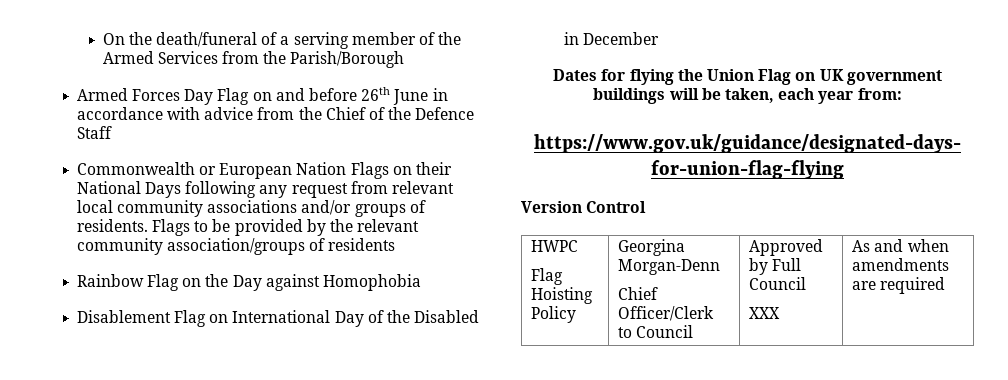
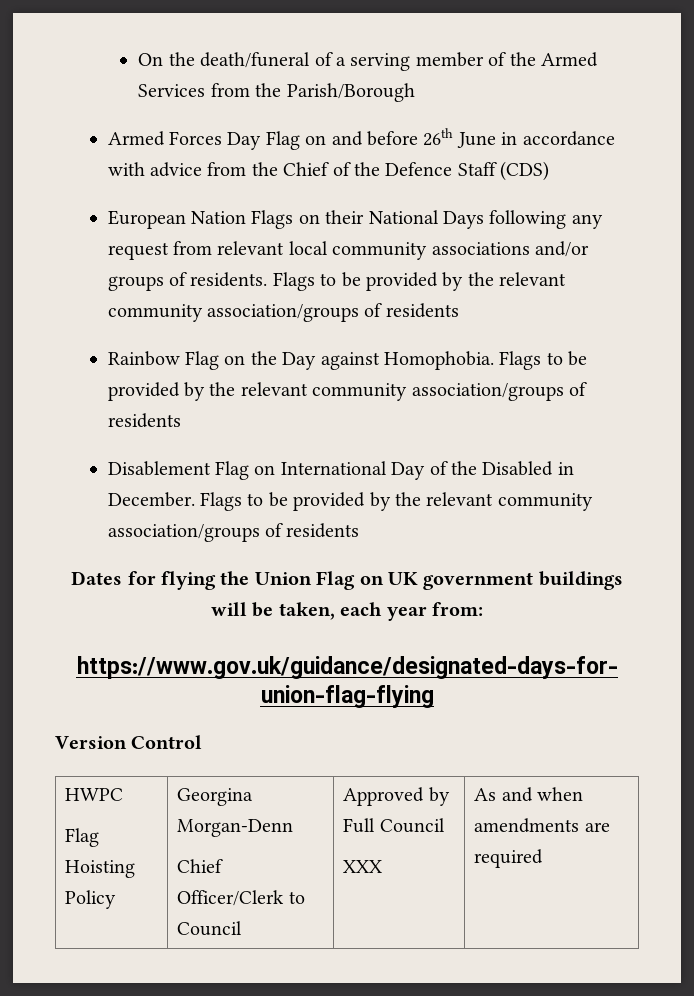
- Armed Forces Day Flag on and before 26th June in accordance with advice from the Chief of the Defence Staff
- Commonwealth or European Nation Flags on their National Days following any request from relevant local community associations and/or groups of residents.
+ Armed Forces Day Flag on and before 26th June in accordance with advice from the Chief of the Defence Staff (CDS)
+ European Nation Flags on their National Days following any request from relevant local community associations and/or groups of residents.
- Rainbow Flag on the Day against Homophobia
+ Rainbow Flag on the Day against Homophobia. Flags to be provided by the relevant community association/groups of residents
- Disablement Flag on International Day of the Disabled in December
+ Disablement Flag on International Day of the Disabled in December. Flags to be provided by the relevant community association/groups of residents

